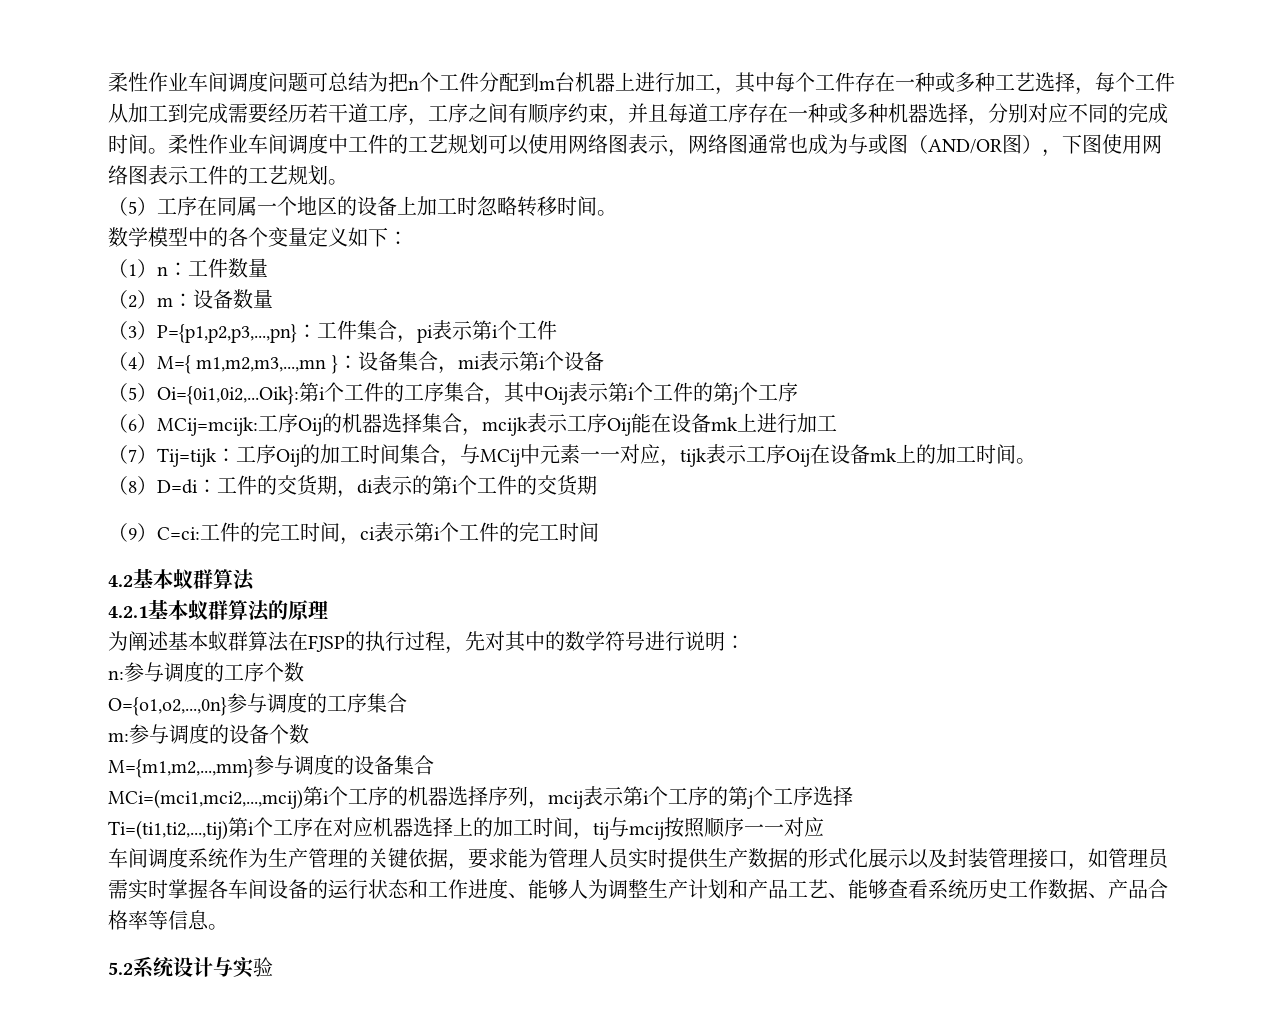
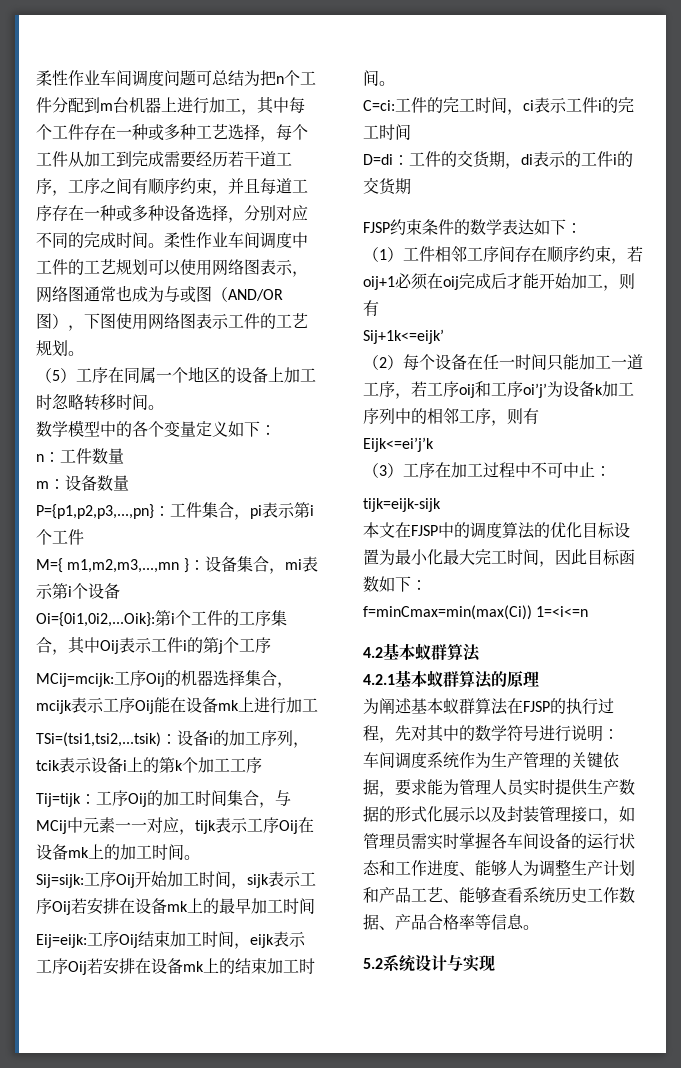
- 柔性作业车间调度问题可总结为把n个工件分配到m台机器上进行加工，其中每个工件存在一种或多种工艺选择，每个工件从加工到完成需要经历若干道工序，工序之间有顺序约束，并且每道工序存在一种或多种机器选择，分别对应不同的完成时间。
+ 柔性作业车间调度问题可总结为把n个工件分配到m台机器上进行加工，其中每个工件存在一种或多种工艺选择，每个工件从加工到完成需要经历若干道工序，工序之间有顺序约束，并且每道工序存在一种或多种设备选择，分别对应不同的完成时间。
- （1）n：工件数量
+ n：工件数量
- （2）m：设备数量
+ m：设备数量
- （3）P={p1,p2,p3,...,pn}：工件集合，pi表示第i个工件
+ P={p1,p2,p3,...,pn}：工件集合，pi表示第i个工件
- （4）M={ m1,m2,m3,...,mn }：设备集合，mi表示第i个设备
+ M={ m1,m2,m3,...,mn }：设备集合，mi表示第i个设备
- （5）Oi={0i1,0i2,...Oik}:第i个工件的工序集合，其中Oij表示第i个工件的第j个工序
+ Oi={0i1,0i2,...Oik}:第i个工件的工序集合，其中Oij表示工件i的第j个工序
- （6）MCij=mcijk:工序Oij的机器选择集合，mcijk表示工序Oij能在设备mk上进行加工
+ MCij=mcijk:工序Oij的机器选择集合，mcijk表示工序Oij能在设备mk上进行加工
- （7）Tij=tijk：工序Oij的加工时间集合，与MCij中元素一一对应，tijk表示工序Oij在设备mk上的加工时间。
+ TSi=(tsi1,tsi2,...tsik)：设备i的加工序列，tcik表示设备i上的第k个加工工序
+ Tij=tijk：工序Oij的加工时间集合，与MCij中元素一一对应，tijk表示工序Oij在设备mk上的加工时间。
- （8）D=di：工件的交货期，di表示的第i个工件的交货期
+ Sij=sijk:工序Oij开始加工时间，sijk表示工序Oij若安排在设备mk上的最早加工时间
+ Eij=eijk:工序Oij结束加工时间，eijk表示工序Oij若安排在设备mk上的结束加工时间。
+ C=ci:工件的完工时间，ci表示工件i的完工时间
+ D=di：工件的交货期，di表示的工件i的交货期
- （9）C=ci:工件的完工时间，ci表示第i个工件的完工时间
+ FJSP约束条件的数学表达如下：
+ （1）工件相邻工序间存在顺序约束，若oij+1必须在oij完成后才能开始加工，则有
+ Sij+1k<=eijk’
+ （2）每个设备在任一时间只能加工一道工序，若工序oij和工序oi’j’为设备k加工序列中的相邻工序，则有
+ Eijk<=ei’j’k
+ （3）工序在加工过程中不可中止：
+ tijk=eijk-sijk
+ 本文在FJSP中的调度算法的优化目标设置为最小化最大完工时间，因此目标函数如下：
+ f=minCmax=min(max(Ci)) 1=<i<=n
- n:参与调度的工序个数
- O={o1,o2,...,0n}参与调度的工序集合
- m:参与调度的设备个数
- M={m1,m2,...,mm}参与调度的设备集合
- MCi=(mci1,mci2,...,mcij)第i个工序的机器选择序列，mcij表示第i个工序的第j个工序选择
- Ti=(ti1,ti2,...,tij)第i个工序在对应机器选择上的加工时间，tij与mcij按照顺序一一对应
- 5.2系统设计与实验
+ 5.2系统设计与实现

